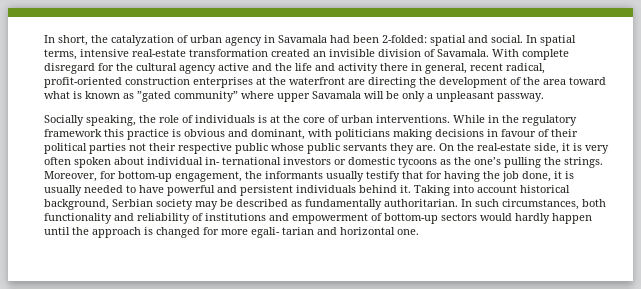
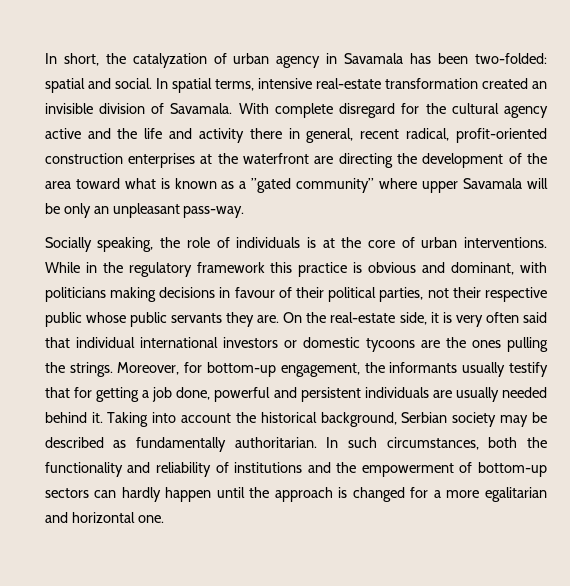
- In short, the catalyzation of urban agency in Savamala had been 2-folded: spatial and social.
+ In short, the catalyzation of urban agency in Savamala has been two-folded: spatial and social.
- With complete disregard for the cultural agency active and the life and activity there in general, recent radical, profit-oriented construction enterprises at the waterfront are directing the development of the area toward what is known as ”gated community” where upper Savamala will be only a unpleasant passway.
+ With complete disregard for the cultural agency active and the life and activity there in general, recent radical, profit-oriented construction enterprises at the waterfront are directing the development of the area toward what is known as a ”gated community” where upper Savamala will be only an unpleasant pass-way.
- While in the regulatory framework this practice is obvious and dominant, with politicians making decisions in favour of their political parties not their respective public whose public servants they are.
+ While in the regulatory framework this practice is obvious and dominant, with politicians making decisions in favour of their political parties, not their respective public whose public servants they are.
- On the real-estate side, it is very often spoken about individual in- ternational investors or domestic tycoons as the one’s pulling the strings.
+ On the real-estate side, it is very often said that individual international investors or domestic tycoons are the ones pulling the strings.
- Moreover, for bottom-up engagement, the informants usually testify that for having the job done, it is usually needed to have powerful and persistent individuals behind it.
+ Moreover, for bottom-up engagement, the informants usually testify that for getting a job done, powerful and persistent individuals are usually needed behind it.
- Taking into account historical background, Serbian society may be described as fundamentally authoritarian.
+ Taking into account the historical background, Serbian society may be described as fundamentally authoritarian.
- In such circumstances, both functionality and reliability of institutions and empowerment of bottom-up sectors would hardly happen until the approach is changed for more egali- tarian and horizontal one.
+ In such circumstances, both the functionality and reliability of institutions and the empowerment of bottom-up sectors can hardly happen until the approach is changed for a more egalitarian and horizontal one.

